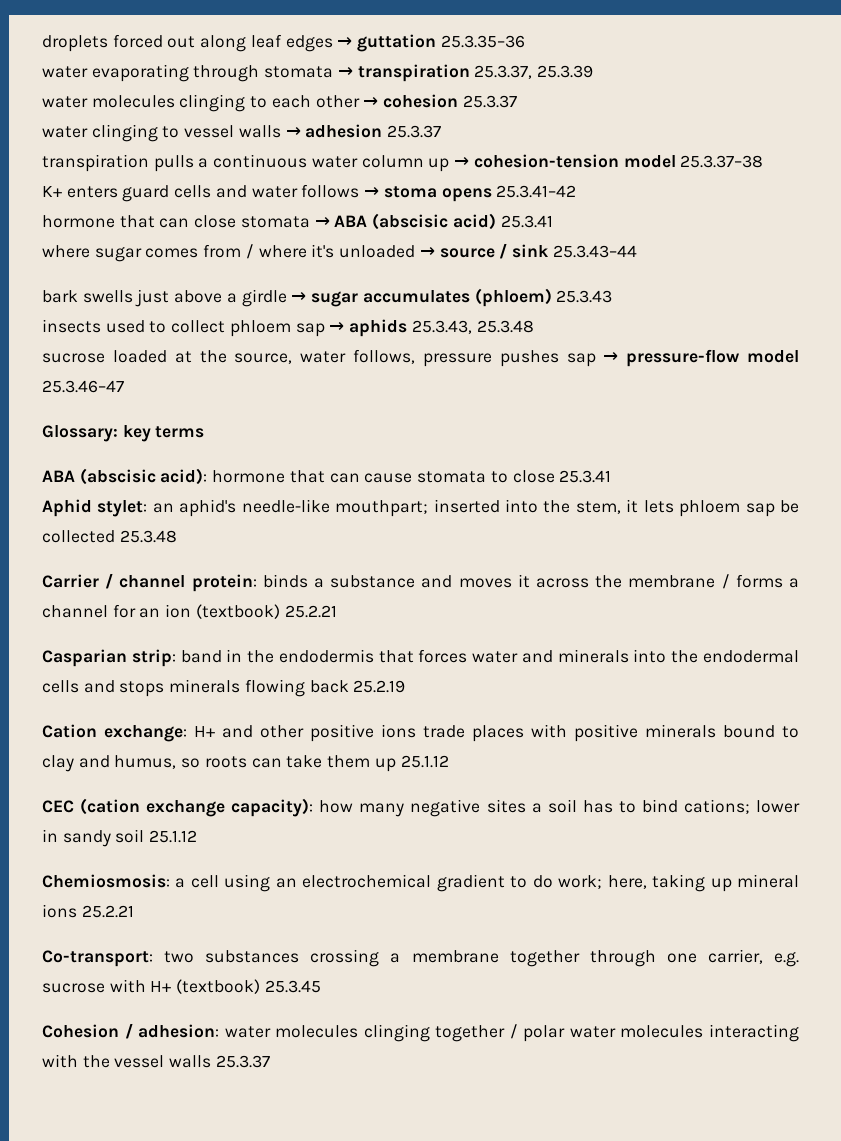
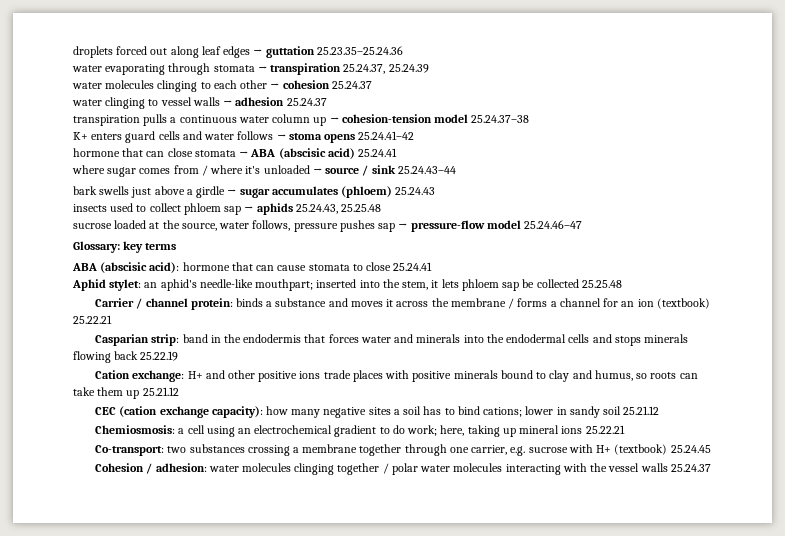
- droplets forced out along leaf edges → guttation 25.3.35–36
+ droplets forced out along leaf edges → guttation 25.23.35–25.24.36
- water evaporating through stomata → transpiration 25.3.37, 25.3.39
+ water evaporating through stomata → transpiration 25.24.37, 25.24.39
- water molecules clinging to each other → cohesion 25.3.37
+ water molecules clinging to each other → cohesion 25.24.37
- water clinging to vessel walls → adhesion 25.3.37
+ water clinging to vessel walls → adhesion 25.24.37
- transpiration pulls a continuous water column up → cohesion-tension model 25.3.37–38
+ transpiration pulls a continuous water column up → cohesion-tension model 25.24.37–38
- K+ enters guard cells and water follows → stoma opens 25.3.41–42
+ K+ enters guard cells and water follows → stoma opens 25.24.41–42
- hormone that can close stomata → ABA (abscisic acid) 25.3.41
+ hormone that can close stomata → ABA (abscisic acid) 25.24.41
- where sugar comes from / where it's unloaded → source / sink 25.3.43–44
+ where sugar comes from / where it's unloaded → source / sink 25.24.43–44
- bark swells just above a girdle → sugar accumulates (phloem) 25.3.43
+ bark swells just above a girdle → sugar accumulates (phloem) 25.24.43
- insects used to collect phloem sap → aphids 25.3.43, 25.3.48
+ insects used to collect phloem sap → aphids 25.24.43, 25.25.48
- sucrose loaded at the source, water follows, pressure pushes sap → pressure-flow model 25.3.46–47
+ sucrose loaded at the source, water follows, pressure pushes sap → pressure-flow model 25.24.46–47
- ABA (abscisic acid): hormone that can cause stomata to close 25.3.41
+ ABA (abscisic acid): hormone that can cause stomata to close 25.24.41
- Aphid stylet: an aphid's needle-like mouthpart; inserted into the stem, it lets phloem sap be collected 25.3.48
+ Aphid stylet: an aphid's needle-like mouthpart; inserted into the stem, it lets phloem sap be collected 25.25.48
- Carrier / channel protein: binds a substance and moves it across the membrane / forms a channel for an ion (textbook) 25.2.21
+ Carrier / channel protein: binds a substance and moves it across the membrane / forms a channel for an ion (textbook) 25.22.21
- Casparian strip: band in the endodermis that forces water and minerals into the endodermal cells and stops minerals flowing back 25.2.19
+ Casparian strip: band in the endodermis that forces water and minerals into the endodermal cells and stops minerals flowing back 25.22.19
- Cation exchange: H+ and other positive ions trade places with positive minerals bound to clay and humus, so roots can take them up 25.1.12
+ Cation exchange: H+ and other positive ions trade places with positive minerals bound to clay and humus, so roots can take them up 25.21.12
- CEC (cation exchange capacity): how many negative sites a soil has to bind cations; lower in sandy soil 25.1.12
+ CEC (cation exchange capacity): how many negative sites a soil has to bind cations; lower in sandy soil 25.21.12
- Chemiosmosis: a cell using an electrochemical gradient to do work; here, taking up mineral ions 25.2.21
+ Chemiosmosis: a cell using an electrochemical gradient to do work; here, taking up mineral ions 25.22.21
- Co-transport: two substances crossing a membrane together through one carrier, e.g. sucrose with H+ (textbook) 25.3.45
+ Co-transport: two substances crossing a membrane together through one carrier, e.g. sucrose with H+ (textbook) 25.24.45
- Cohesion / adhesion: water molecules clinging together / polar water molecules interacting with the vessel walls 25.3.37
+ Cohesion / adhesion: water molecules clinging together / polar water molecules interacting with the vessel walls 25.24.37

